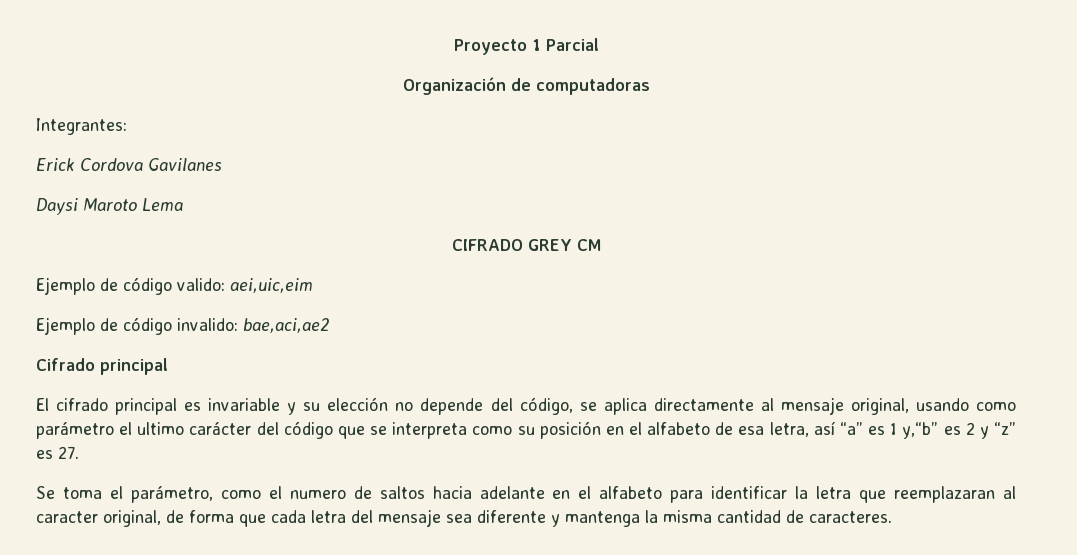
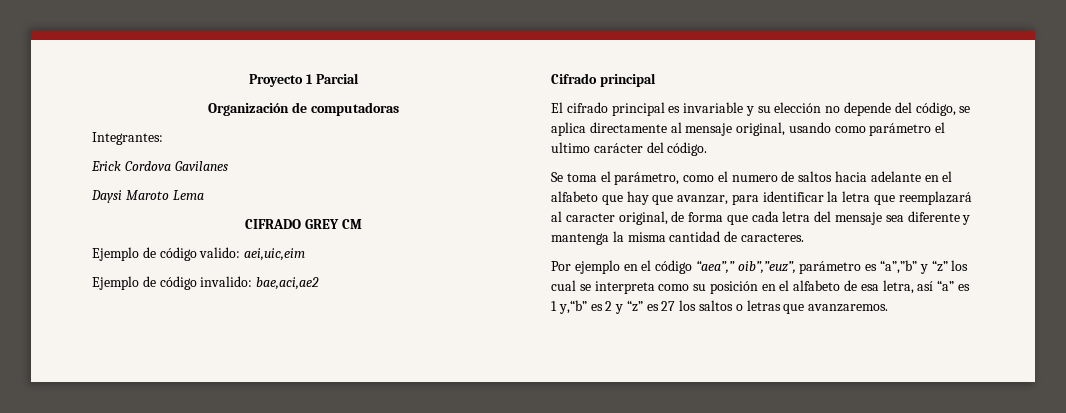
- El cifrado principal es invariable y su elección no depende del código, se aplica directamente al mensaje original, usando como parámetro el ultimo carácter del código que se interpreta como su posición en el alfabeto de esa letra, así “a” es 1 y,“b” es 2 y “z” es 27.
- Se toma el parámetro, como el numero de saltos hacia adelante en el alfabeto para identificar la letra que reemplazaran al caracter original, de forma que cada letra del mensaje sea diferente y mantenga la misma cantidad de caracteres.
+ El cifrado principal es invariable y su elección no depende del código, se aplica directamente al mensaje original, usando como parámetro el ultimo carácter del código.
+ Se toma el parámetro, como el numero de saltos hacia adelante en el alfabeto que hay que avanzar, para identificar la letra que reemplazará al caracter original, de forma que cada letra del mensaje sea diferente y mantenga la misma cantidad de caracteres.
+ Por ejemplo en el código “aea”,” oib”,”euz”, parámetro es “a”,”b” y “z” los cual se interpreta como su posición en el alfabeto de esa letra, así “a” es 1 y,“b” es 2 y “z” es 27 los saltos o letras que avanzaremos.

